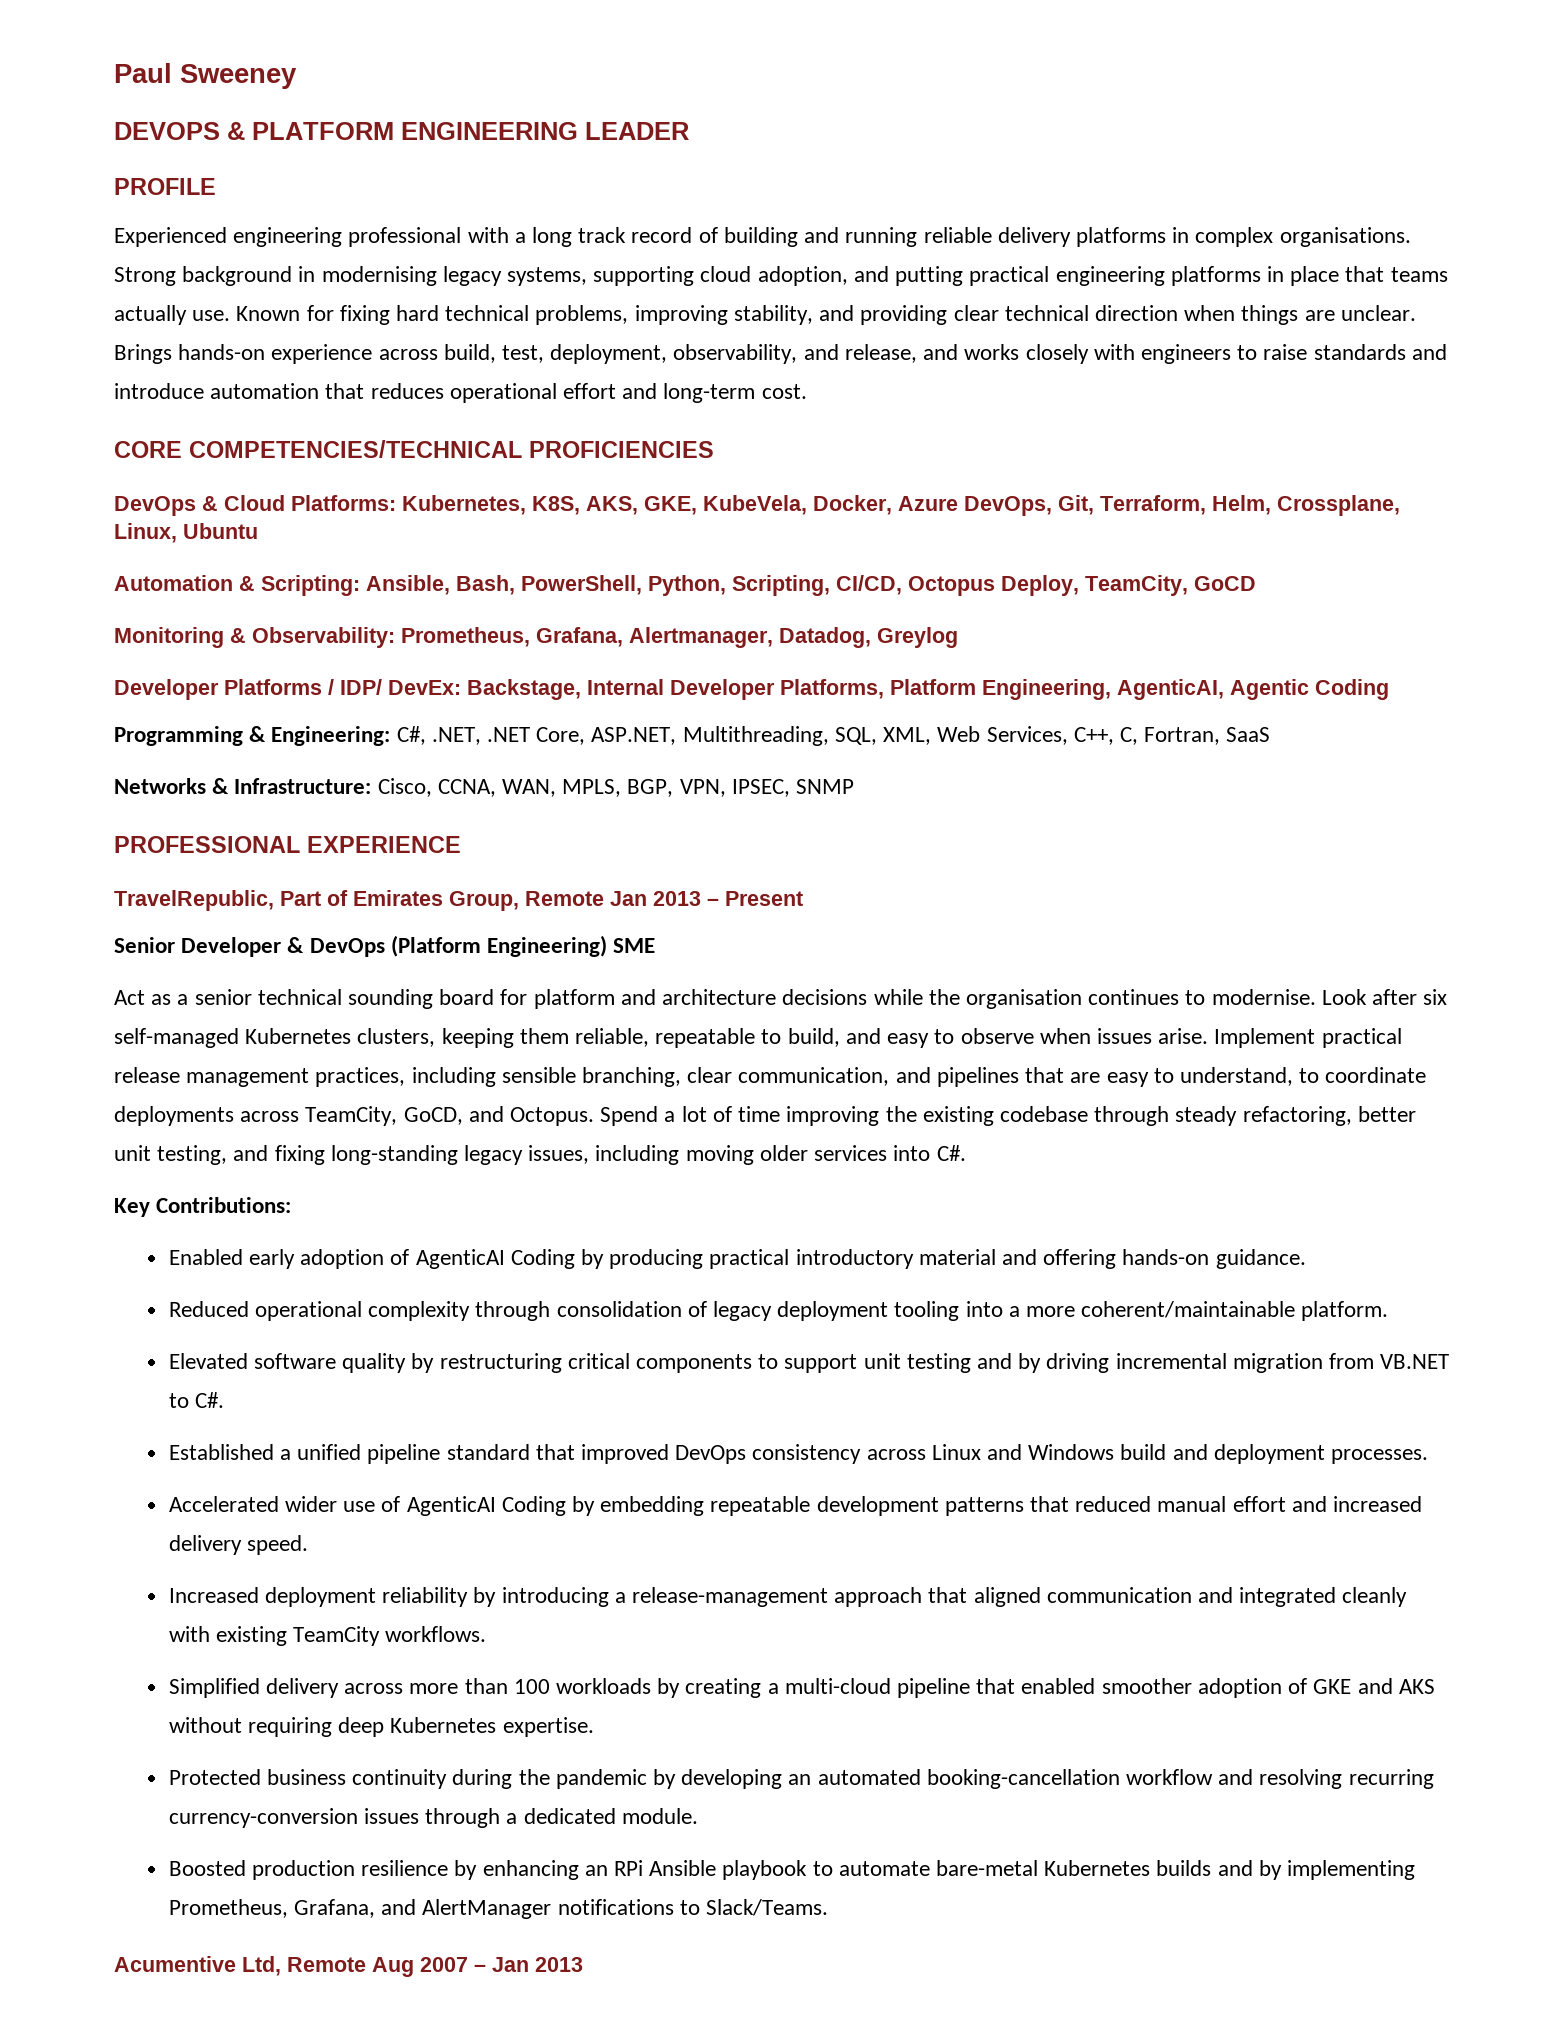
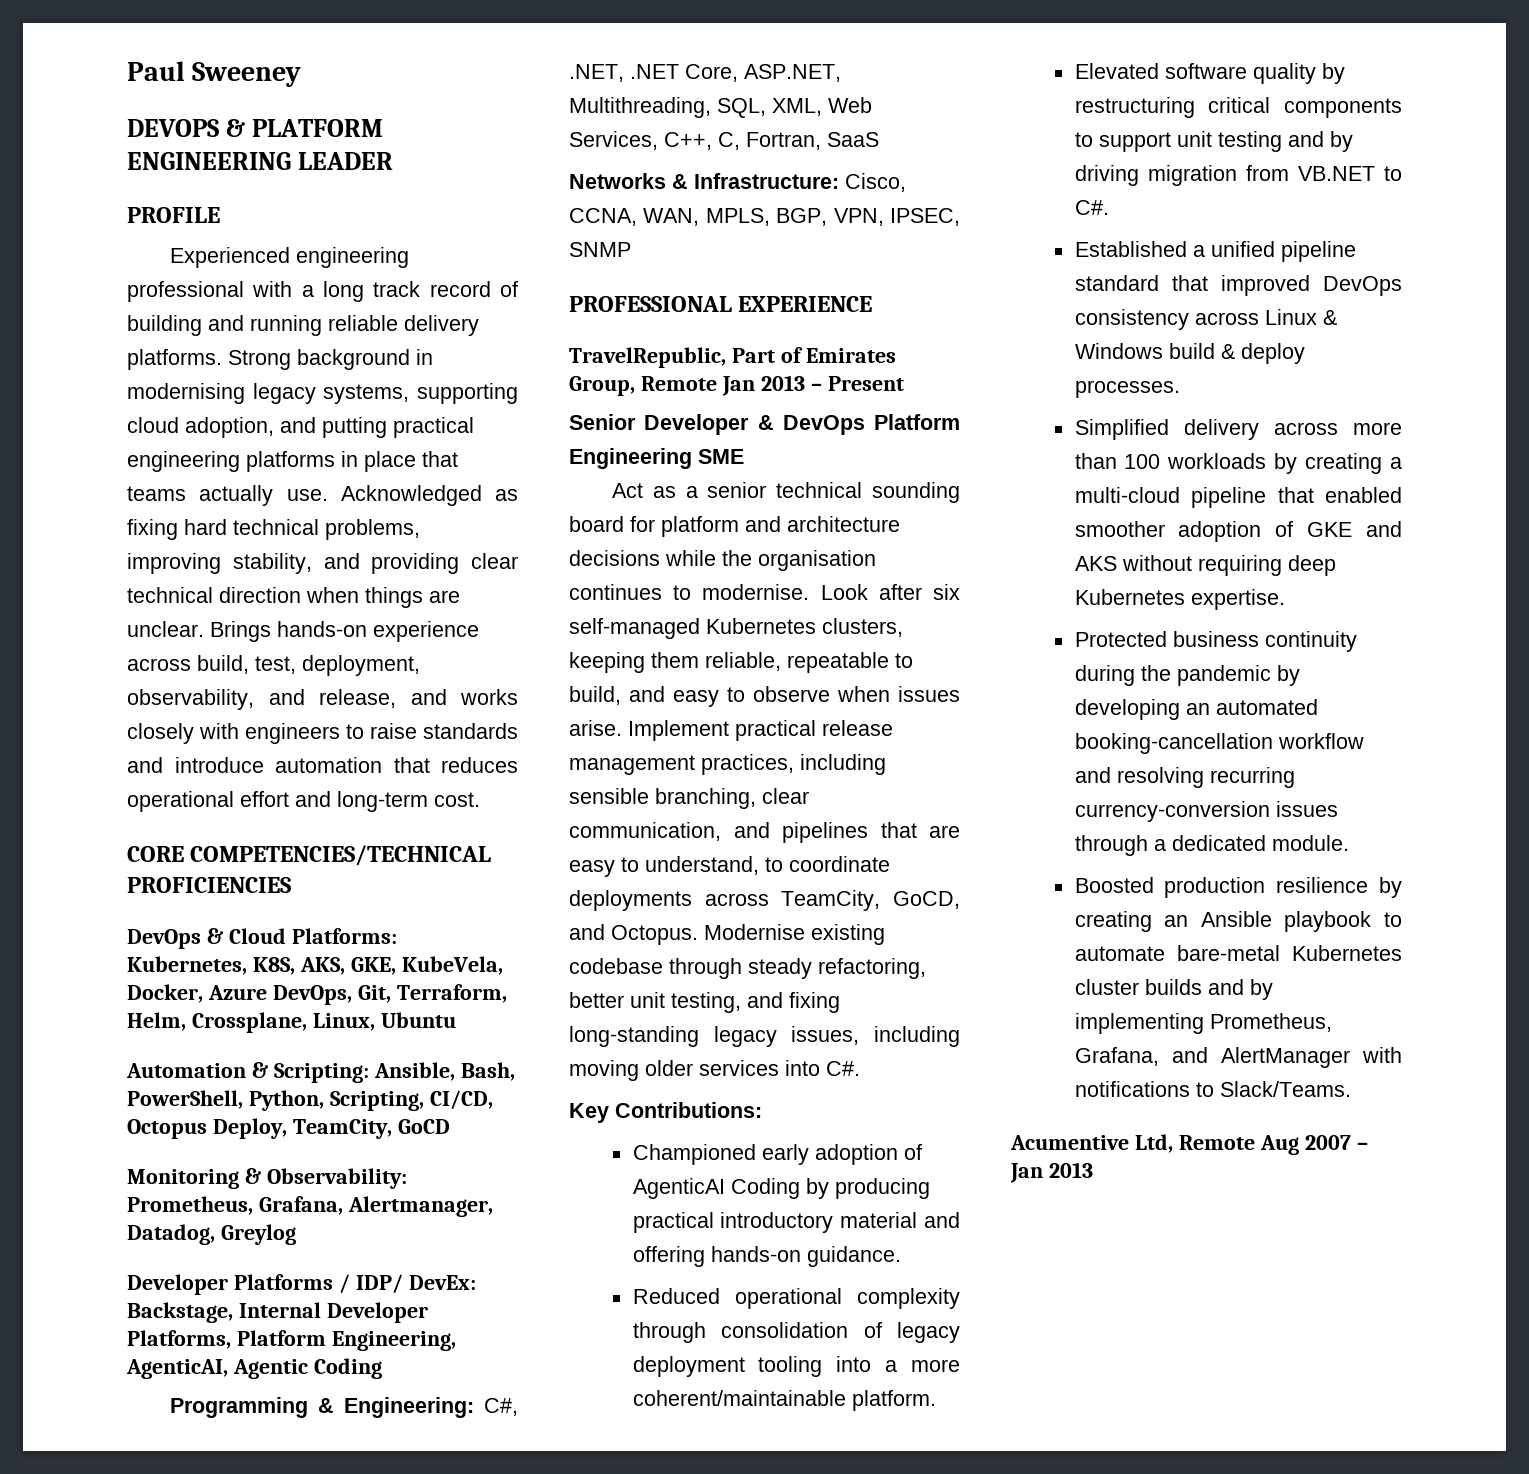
- Experienced engineering professional with a long track record of building and running reliable delivery platforms in complex organisations.
+ Experienced engineering professional with a long track record of building and running reliable delivery platforms.
- Known for fixing hard technical problems, improving stability, and providing clear technical direction when things are unclear.
+ Acknowledged as fixing hard technical problems, improving stability, and providing clear technical direction when things are unclear.
- Senior Developer & DevOps (Platform Engineering) SME
+ Senior Developer & DevOps Platform Engineering SME
- Spend a lot of time improving the existing codebase through steady refactoring, better unit testing, and fixing long-standing legacy issues, including moving older services into C#.
+ Modernise existing codebase through steady refactoring, better unit testing, and fixing long-standing legacy issues, including moving older services into C#.
- Enabled early adoption of AgenticAI Coding by producing practical introductory material and offering hands-on guidance.
+ Championed early adoption of AgenticAI Coding by producing practical introductory material and offering hands-on guidance.
- Elevated software quality by restructuring critical components to support unit testing and by driving incremental migration from VB.NET to C#.
+ Elevated software quality by restructuring critical components to support unit testing and by driving migration from VB.NET to C#.
- Established a unified pipeline standard that improved DevOps consistency across Linux and Windows build and deployment processes.
+ Established a unified pipeline standard that improved DevOps consistency across Linux & Windows build & deploy processes.
- Accelerated wider use of AgenticAI Coding by embedding repeatable development patterns that reduced manual effort and increased delivery speed.
- Increased deployment reliability by introducing a release-management approach that aligned communication and integrated cleanly with existing TeamCity workflows.
- Boosted production resilience by enhancing an RPi Ansible playbook to automate bare-metal Kubernetes builds and by implementing Prometheus, Grafana, and AlertManager notifications to Slack/Teams.
+ Boosted production resilience by creating an Ansible playbook to automate bare-metal Kubernetes cluster builds and by implementing Prometheus, Grafana, and AlertManager with notifications to Slack/Teams.

